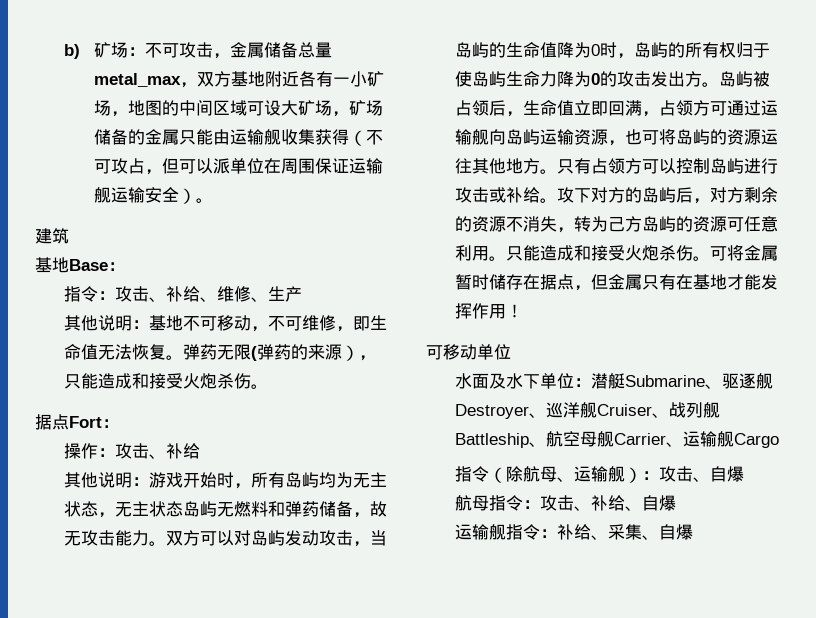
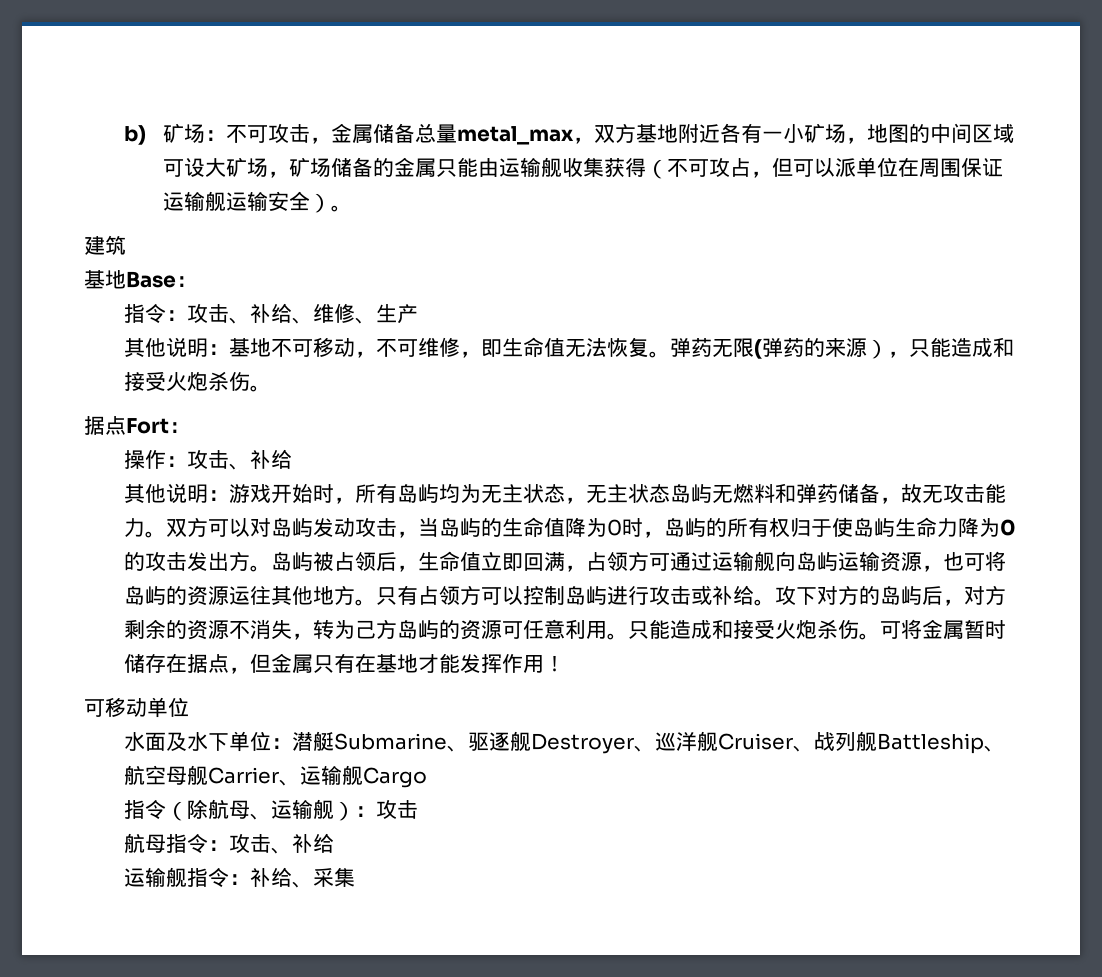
- 指令（除航母、运输舰）：攻击、自爆
+ 指令（除航母、运输舰）：攻击
- 航母指令：攻击、补给、自爆
+ 航母指令：攻击、补给
- 运输舰指令：补给、采集、自爆
+ 运输舰指令：补给、采集

